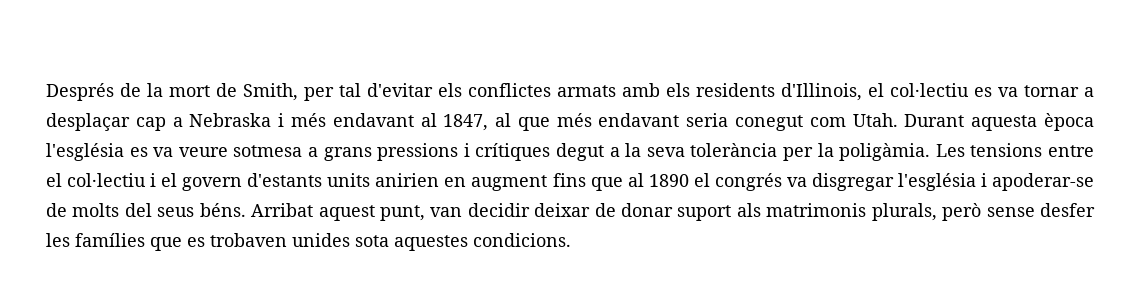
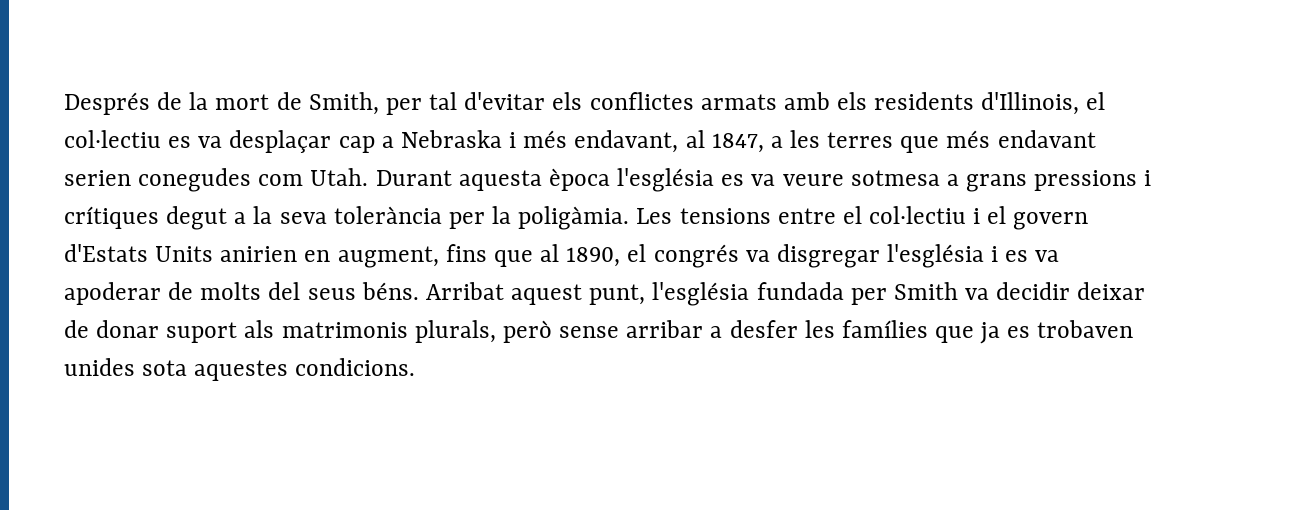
- Després de la mort de Smith, per tal d'evitar els conflictes armats amb els residents d'Illinois, el col·lectiu es va tornar a desplaçar cap a Nebraska i més endavant al 1847, al que més endavant seria conegut com Utah.
+ Després de la mort de Smith, per tal d'evitar els conflictes armats amb els residents d'Illinois, el col·lectiu es va desplaçar cap a Nebraska i més endavant, al 1847, a les terres que més endavant serien conegudes com Utah.
- Les tensions entre el col·lectiu i el govern d'estants units anirien en augment fins que al 1890 el congrés va disgregar l'església i apoderar-se de molts del seus béns.
+ Les tensions entre el col·lectiu i el govern d'Estats Units anirien en augment, fins que al 1890, el congrés va disgregar l'església i es va apoderar de molts del seus béns.
- Arribat aquest punt, van decidir deixar de donar suport als matrimonis plurals, però sense desfer les famílies que es trobaven unides sota aquestes condicions.
+ Arribat aquest punt, l'església fundada per Smith va decidir deixar de donar suport als matrimonis plurals, però sense arribar a desfer les famílies que ja es trobaven unides sota aquestes condicions.

